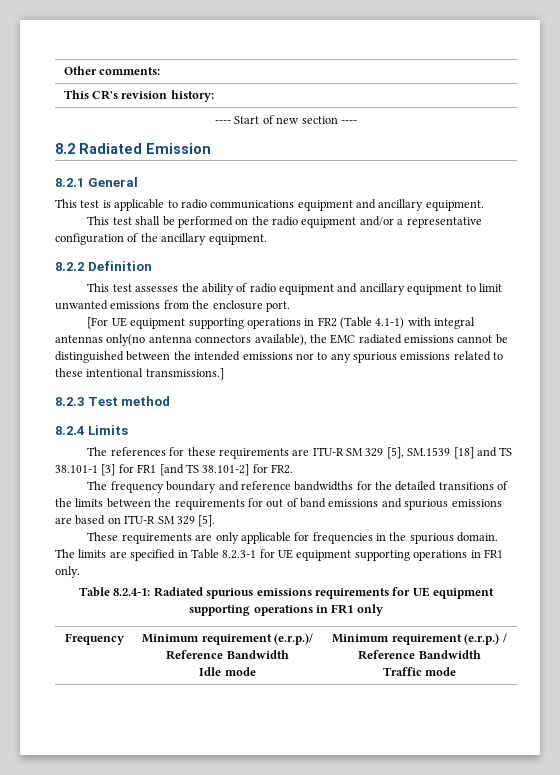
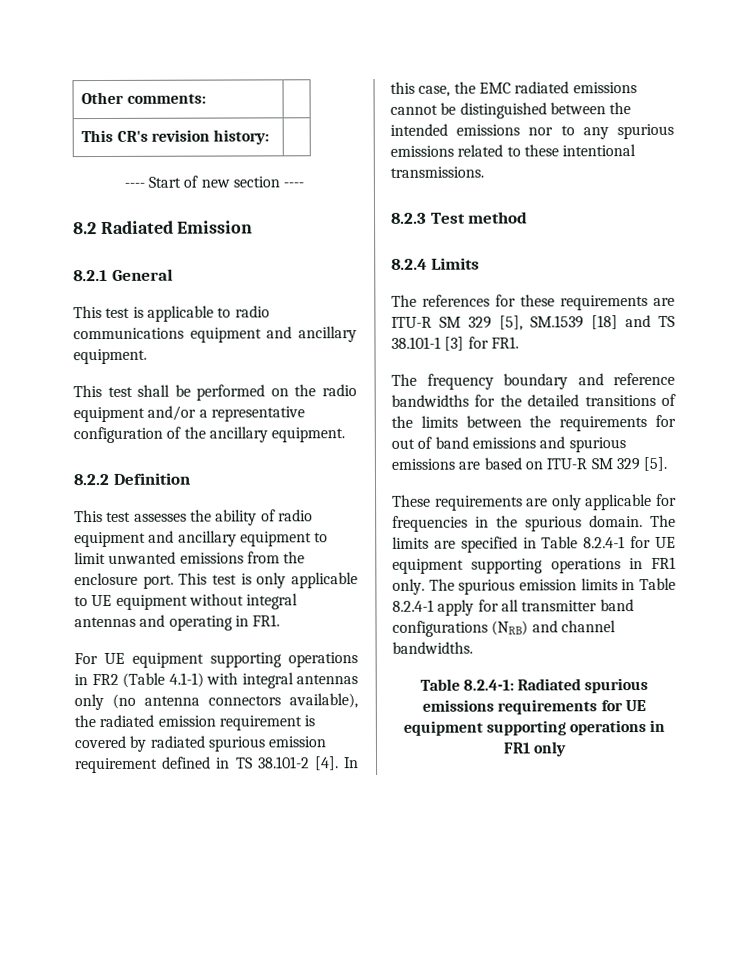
- This test assesses the ability of radio equipment and ancillary equipment to limit unwanted emissions from the enclosure port.
- [For UE equipment supporting operations in FR2 (Table 4.1-1) with integral antennas only(no antenna connectors available), the EMC radiated emissions cannot be distinguished between the intended emissions nor to any spurious emissions related to these intentional transmissions.]
+ This test assesses the ability of radio equipment and ancillary equipment to limit unwanted emissions from the enclosure port. This test is only applicable to UE equipment without integral antennas and operating in FR1.
+ For UE equipment supporting operations in FR2 (Table 4.1-1) with integral antennas only (no antenna connectors available), the radiated emission requirement is covered by radiated spurious emission requirement defined in TS 38.101-2 [4]. In this case, the EMC radiated emissions cannot be distinguished between the intended emissions nor to any spurious emissions related to these intentional transmissions.
- The references for these requirements are ITU-R SM 329 [5], SM.1539 [18] and TS 38.101-1 [3] for FR1 [and TS 38.101-2] for FR2.
+ The references for these requirements are ITU-R SM 329 [5], SM.1539 [18] and TS 38.101-1 [3] for FR1.
- The limits are specified in Table 8.2.3-1 for UE equipment supporting operations in FR1 only.
+ The limits are specified in Table 8.2.4-1 for UE equipment supporting operations in FR1 only. The spurious emission limits in Table 8.2.4-1 apply for all transmitter band configurations (NRB) and channel bandwidths.
- Frequency | Minimum requirement (e.r.p.)/ Reference Bandwidth
- Idle mode | Minimum requirement (e.r.p.) / Reference Bandwidth
- Traffic mode

